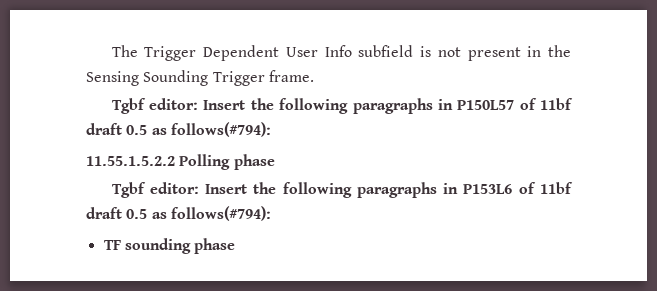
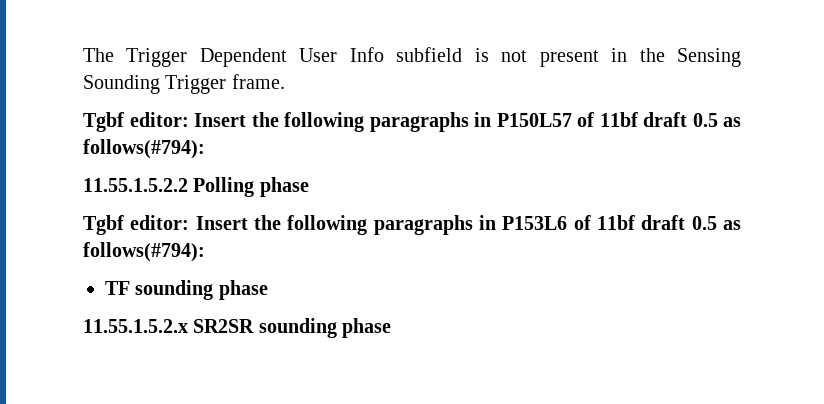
+ 11.55.1.5.2.x SR2SR sounding phase

